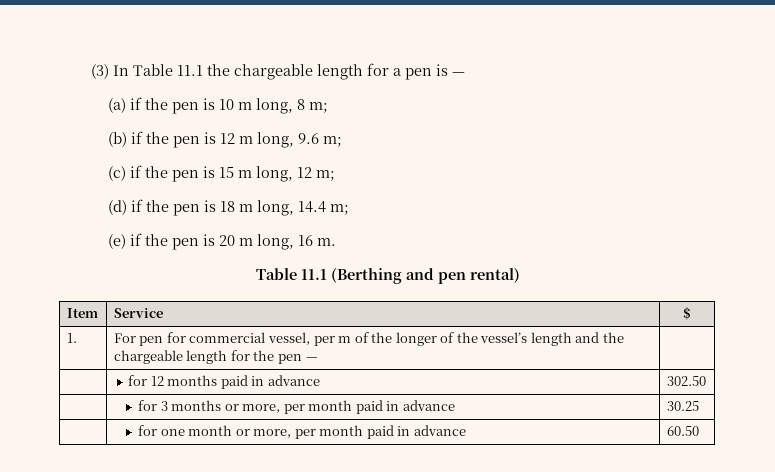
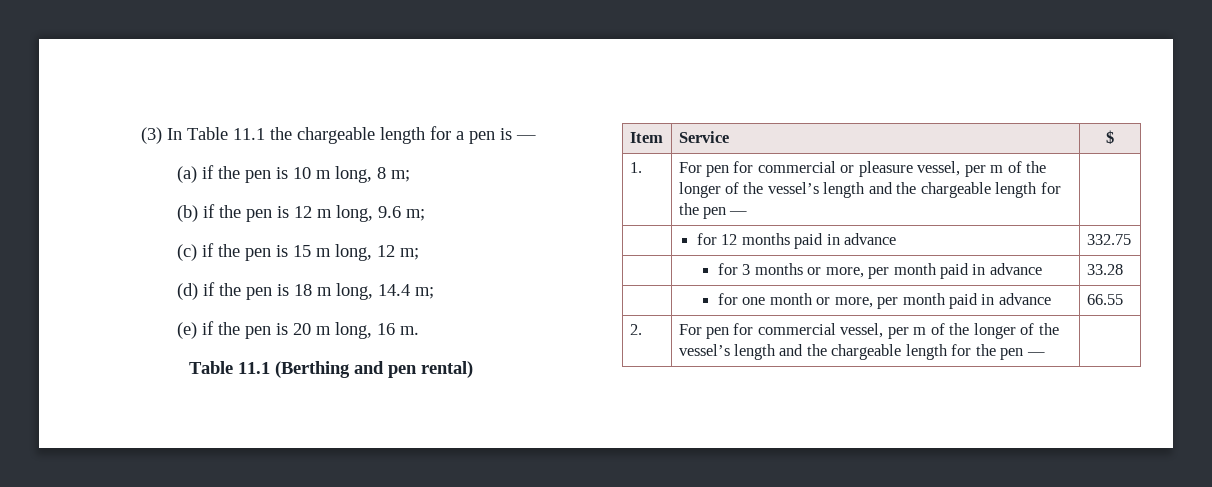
- 1. | For pen for commercial vessel, per m of the longer of the vessel’s length and the chargeable length for the pen — |
+ 1. | For pen for commercial or pleasure vessel, per m of the longer of the vessel’s length and the chargeable length for the pen — |
- | for 12 months paid in advance | 302.50
+ | for 12 months paid in advance | 332.75
- | for 3 months or more, per month paid in advance | 30.25
+ | for 3 months or more, per month paid in advance | 33.28
- | for one month or more, per month paid in advance | 60.50
+ | for one month or more, per month paid in advance | 66.55
+ 2. | For pen for commercial vessel, per m of the longer of the vessel’s length and the chargeable length for the pen — |

